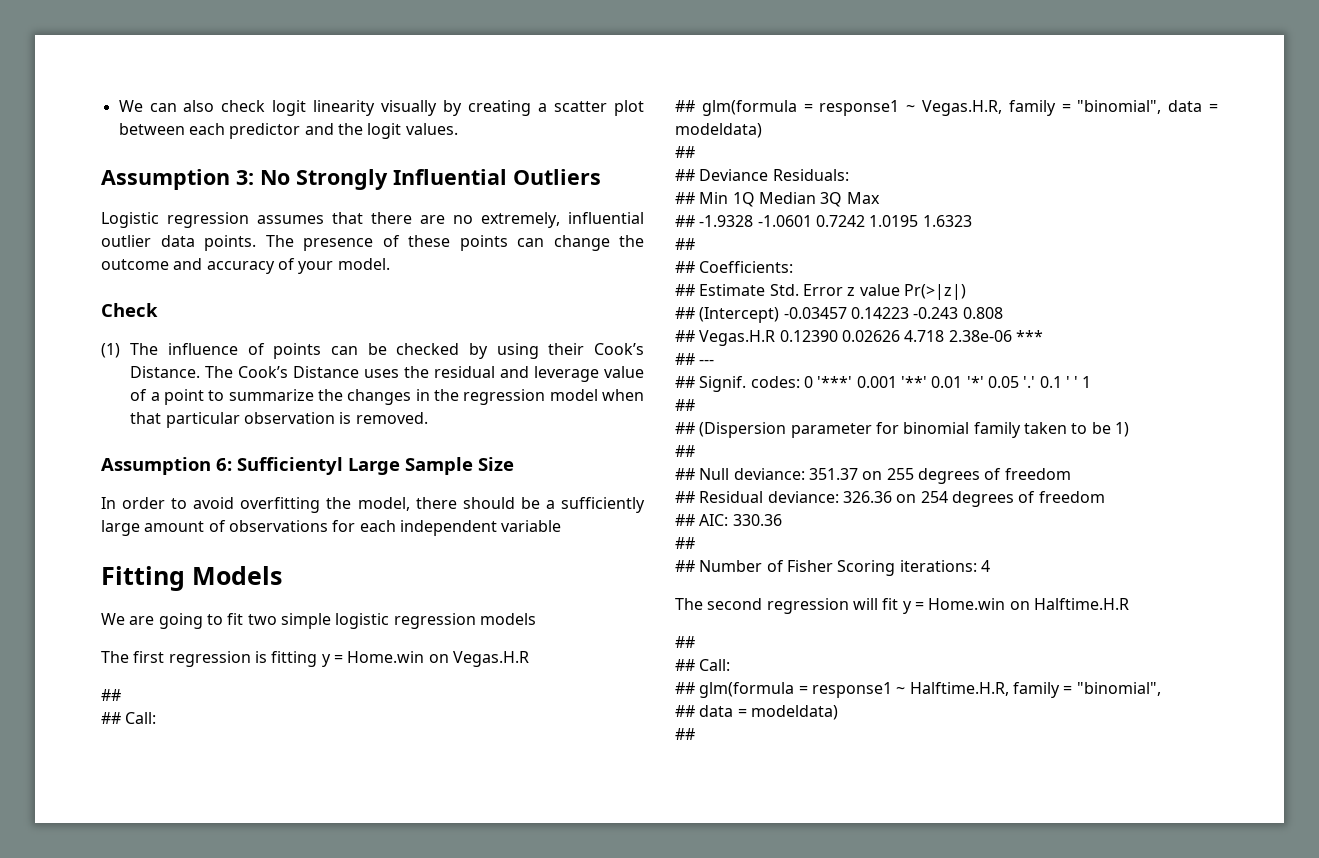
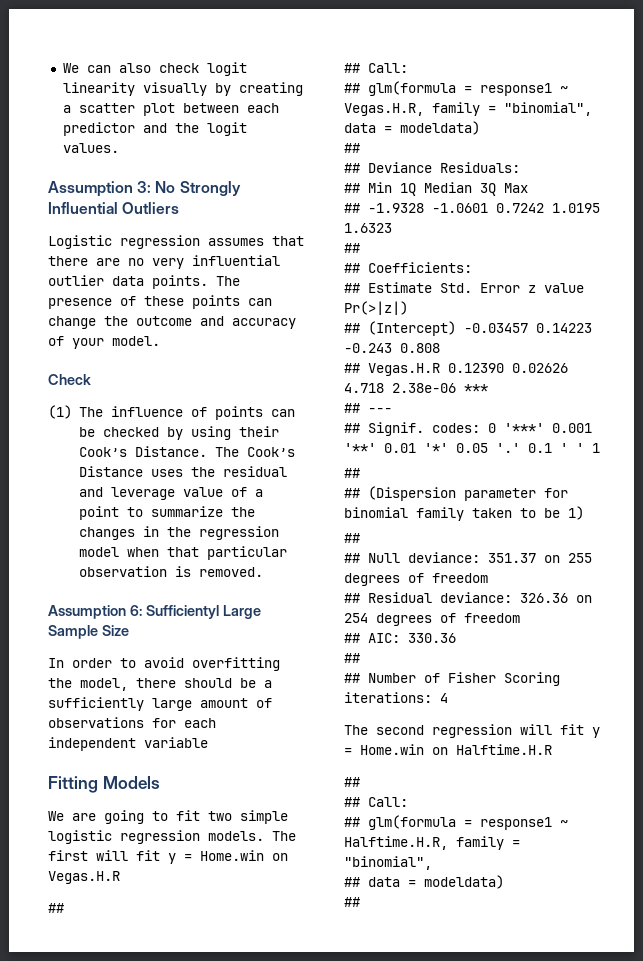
- Logistic regression assumes that there are no extremely, influential outlier data points.
+ Logistic regression assumes that there are no very influential outlier data points.
- We are going to fit two simple logistic regression models
- The first regression is fitting y = Home.win on Vegas.H.R
+ We are going to fit two simple logistic regression models. The first will fit y = Home.win on Vegas.H.R

